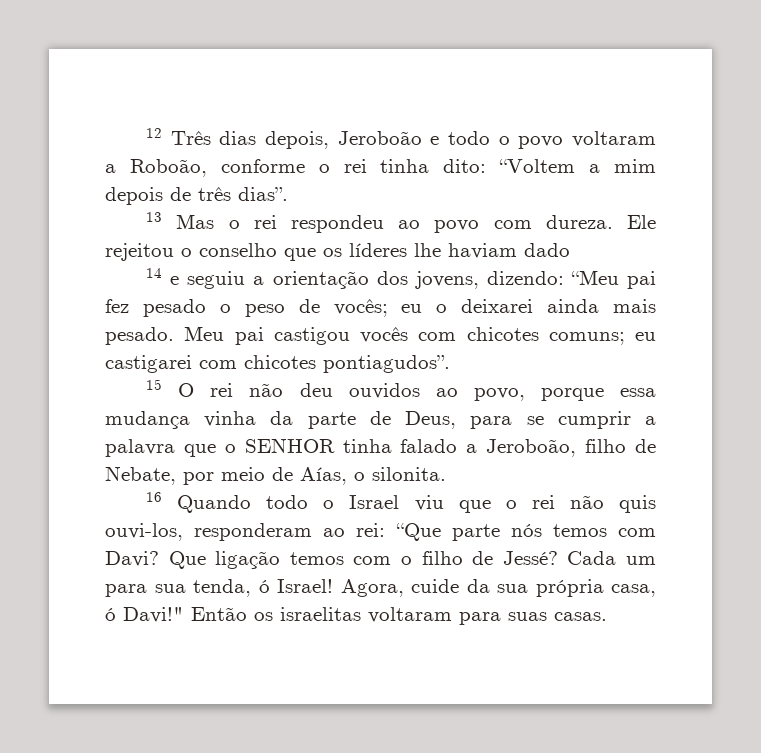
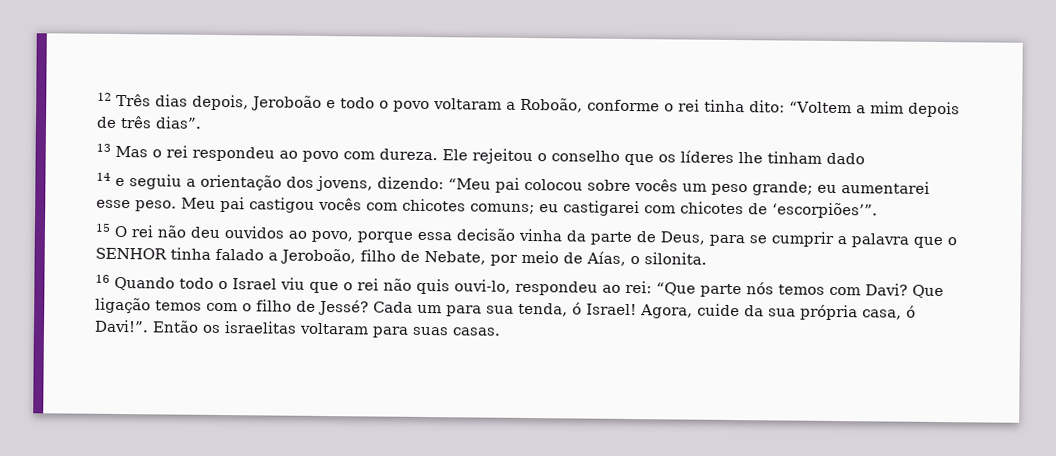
- Ele rejeitou o conselho que os líderes lhe haviam dado
+ Ele rejeitou o conselho que os líderes lhe tinham dado
- 14 e seguiu a orientação dos jovens, dizendo: “Meu pai fez pesado o peso de vocês; eu o deixarei ainda mais pesado.
+ 14 e seguiu a orientação dos jovens, dizendo: “Meu pai colocou sobre vocês um peso grande; eu aumentarei esse peso.
- Meu pai castigou vocês com chicotes comuns; eu castigarei com chicotes pontiagudos”.
+ Meu pai castigou vocês com chicotes comuns; eu castigarei com chicotes de ‘escorpiões’”.
- 15 O rei não deu ouvidos ao povo, porque essa mudança vinha da parte de Deus, para se cumprir a palavra que o SENHOR tinha falado a Jeroboão, filho de Nebate, por meio de Aías, o silonita.
+ 15 O rei não deu ouvidos ao povo, porque essa decisão vinha da parte de Deus, para se cumprir a palavra que o SENHOR tinha falado a Jeroboão, filho de Nebate, por meio de Aías, o silonita.
- 16 Quando todo o Israel viu que o rei não quis ouvi-los, responderam ao rei: “Que parte nós temos com Davi?
+ 16 Quando todo o Israel viu que o rei não quis ouvi-lo, respondeu ao rei: “Que parte nós temos com Davi?
- Agora, cuide da sua própria casa, ó Davi!"
+ Agora, cuide da sua própria casa, ó Davi!”.

